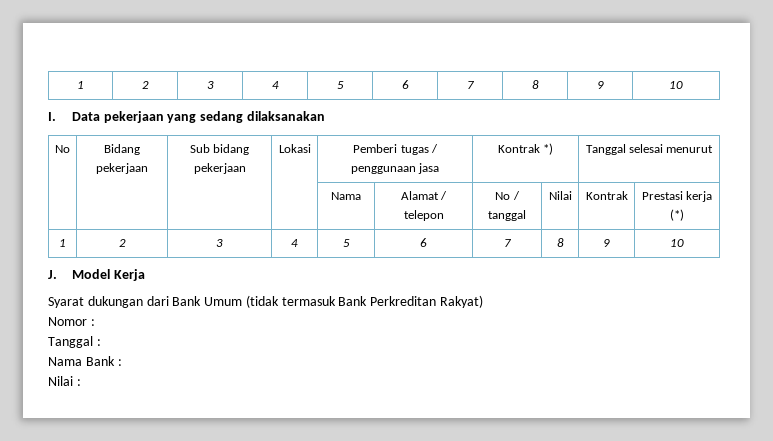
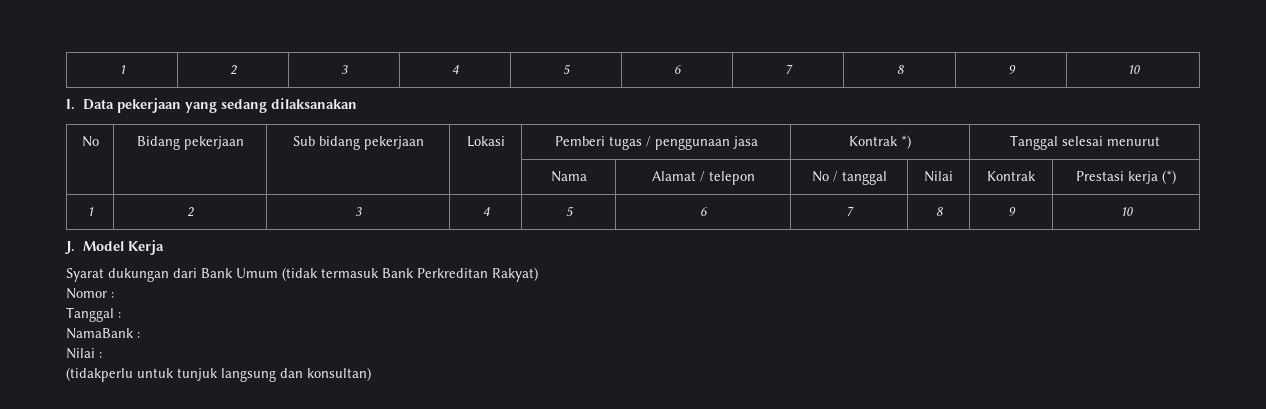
- Nama Bank :
+ NamaBank :
+ (tidakperlu untuk tunjuk langsung dan konsultan)

